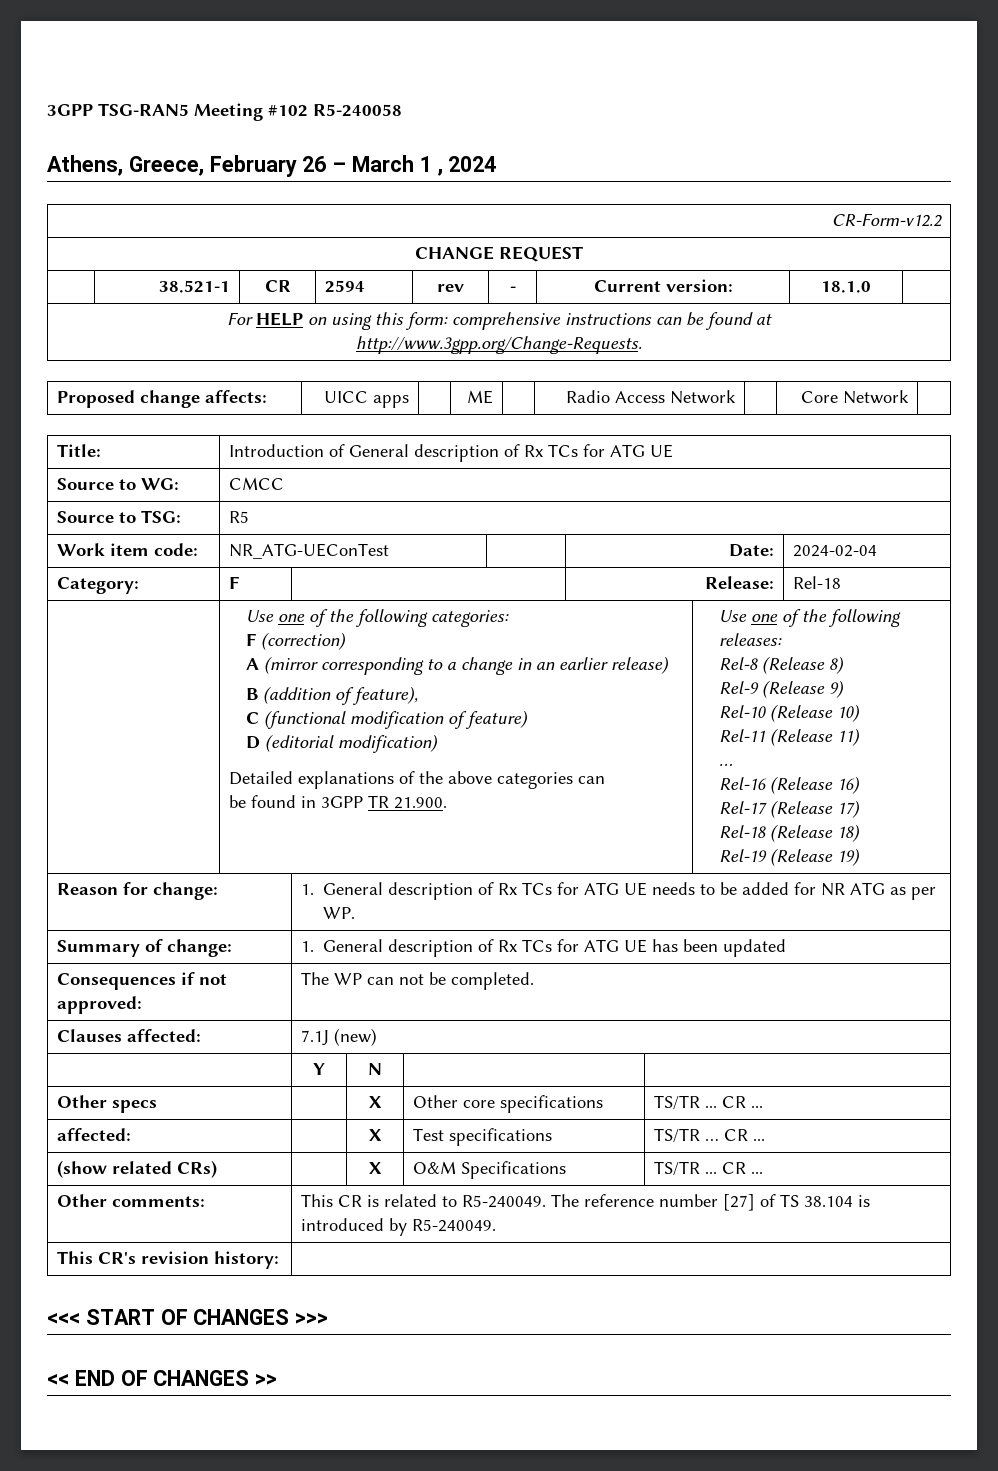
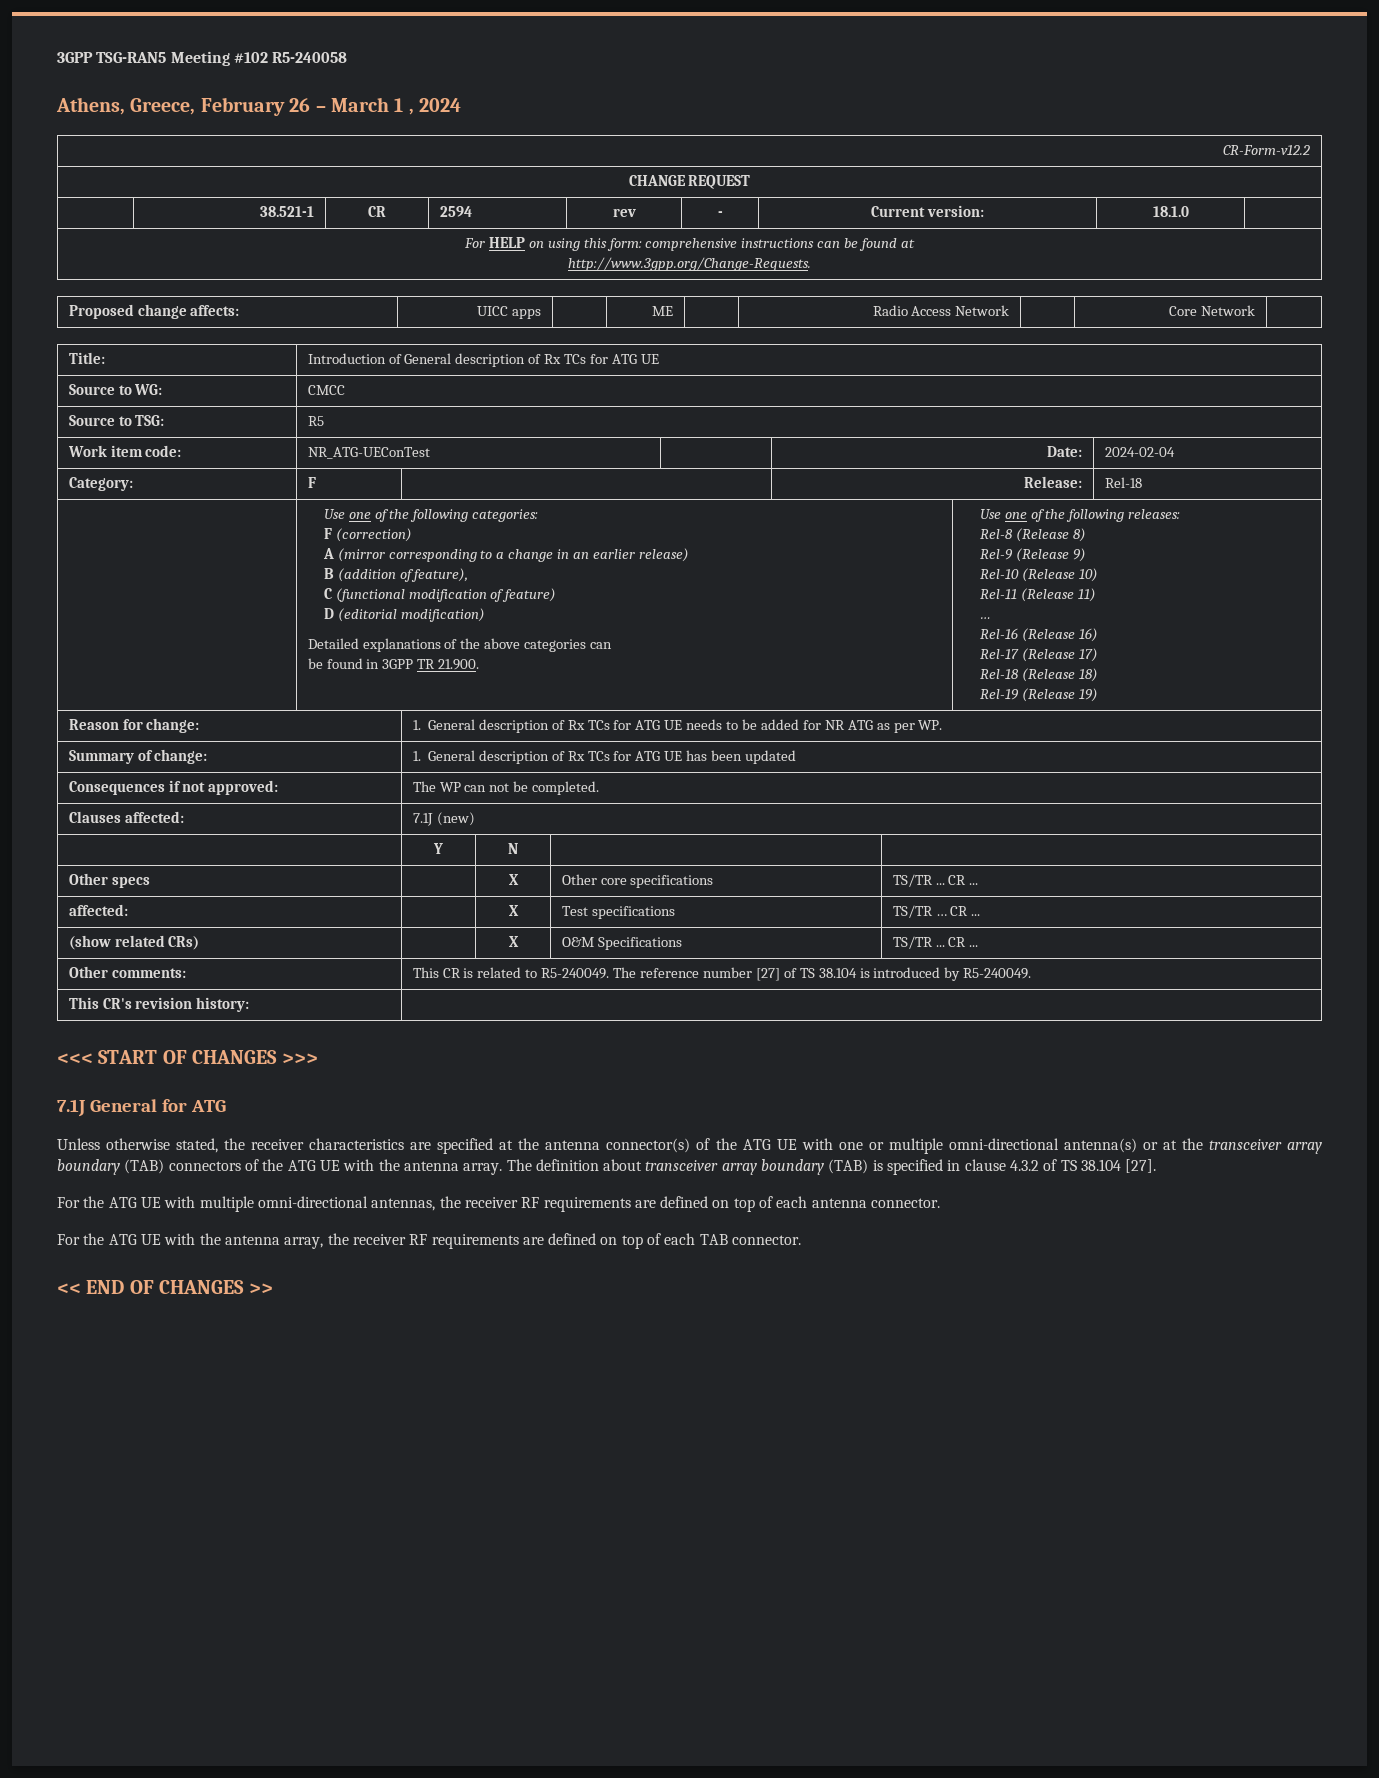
+ 7.1J General for ATG
+ Unless otherwise stated, the receiver characteristics are specified at the antenna connector(s) of the ATG UE with one or multiple omni-directional antenna(s) or at the transceiver array boundary (TAB) connectors of the ATG UE with the antenna array. The definition about transceiver array boundary (TAB) is specified in clause 4.3.2 of TS 38.104 [27].
+ For the ATG UE with multiple omni-directional antennas, the receiver RF requirements are defined on top of each antenna connector.
+ For the ATG UE with the antenna array, the receiver RF requirements are defined on top of each TAB connector.

